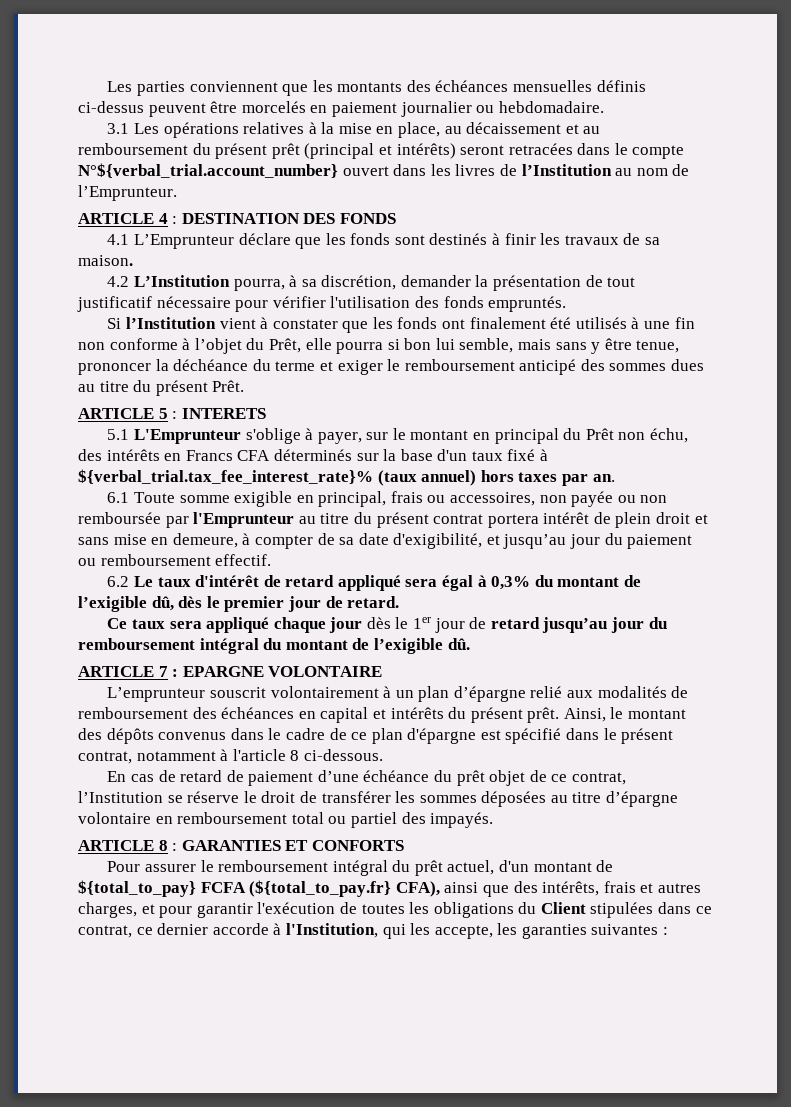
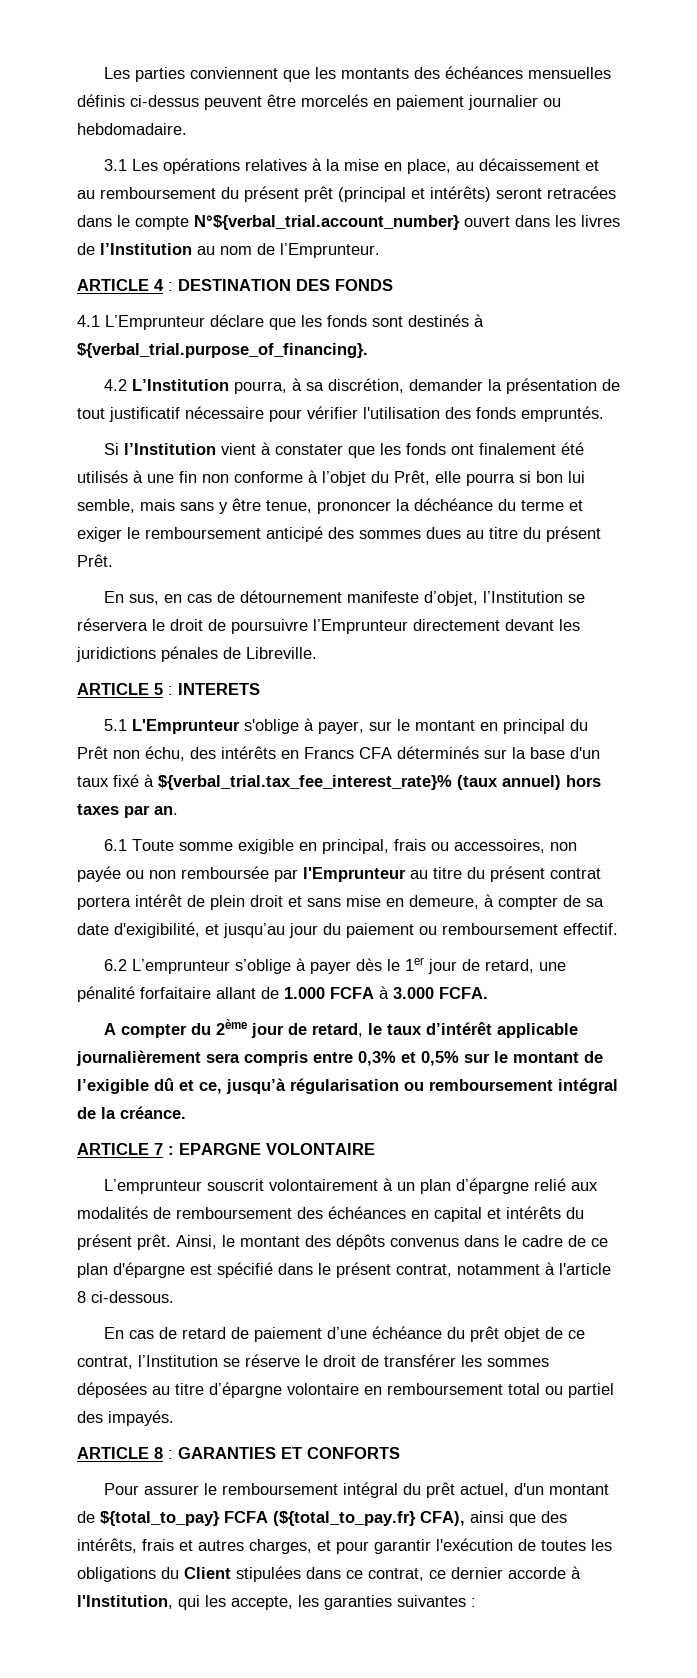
- 4.1 L’Emprunteur déclare que les fonds sont destinés à finir les travaux de sa maison.
+ 4.1 L’Emprunteur déclare que les fonds sont destinés à ${verbal_trial.purpose_of_financing}.
+ En sus, en cas de détournement manifeste d’objet, l’Institution se réservera le droit de poursuivre l’Emprunteur directement devant les juridictions pénales de Libreville.
- 6.2 Le taux d'intérêt de retard appliqué sera égal à 0,3% du montant de l’exigible dû, dès le premier jour de retard.
- Ce taux sera appliqué chaque jour dès le 1er jour de retard jusqu’au jour du remboursement intégral du montant de l’exigible dû.
+ 6.2 L’emprunteur s’oblige à payer dès le 1er jour de retard, une pénalité forfaitaire allant de 1.000 FCFA à 3.000 FCFA.
+ A compter du 2ème jour de retard, le taux d’intérêt applicable journalièrement sera compris entre 0,3% et 0,5% sur le montant de l’exigible dû et ce, jusqu’à régularisation ou remboursement intégral de la créance.

